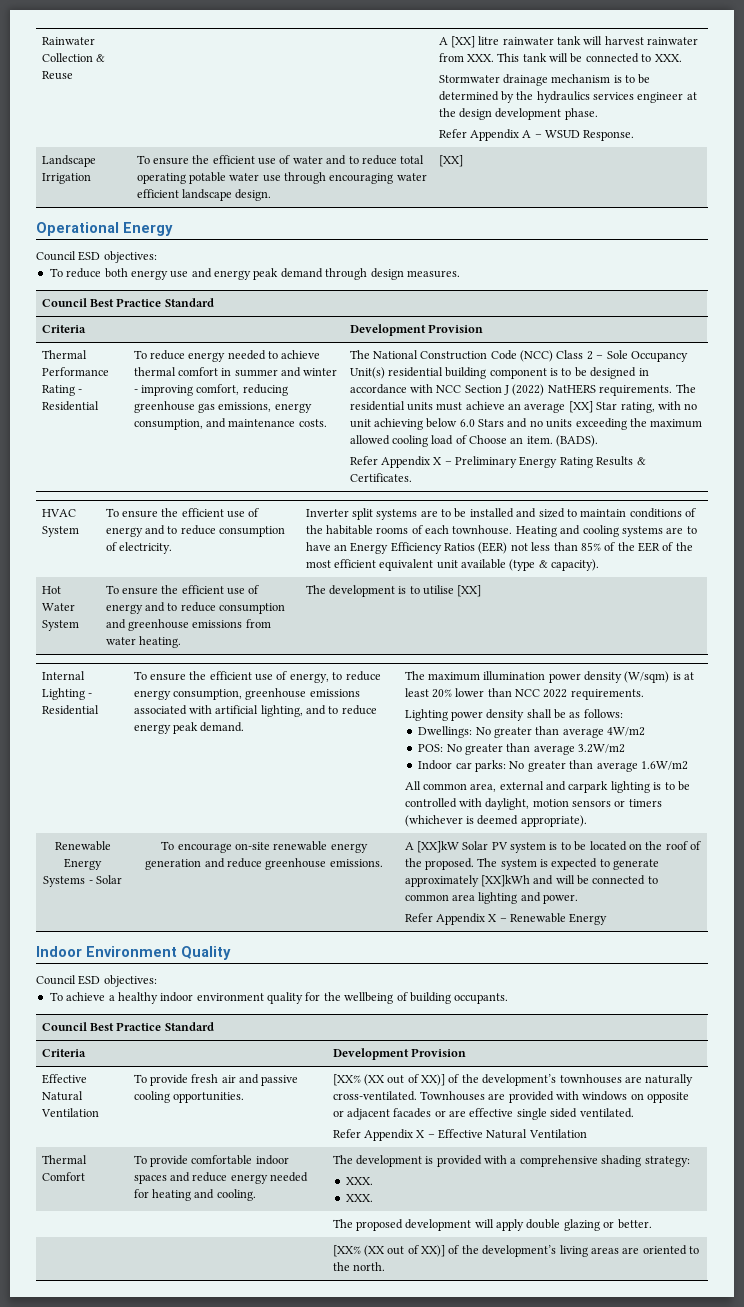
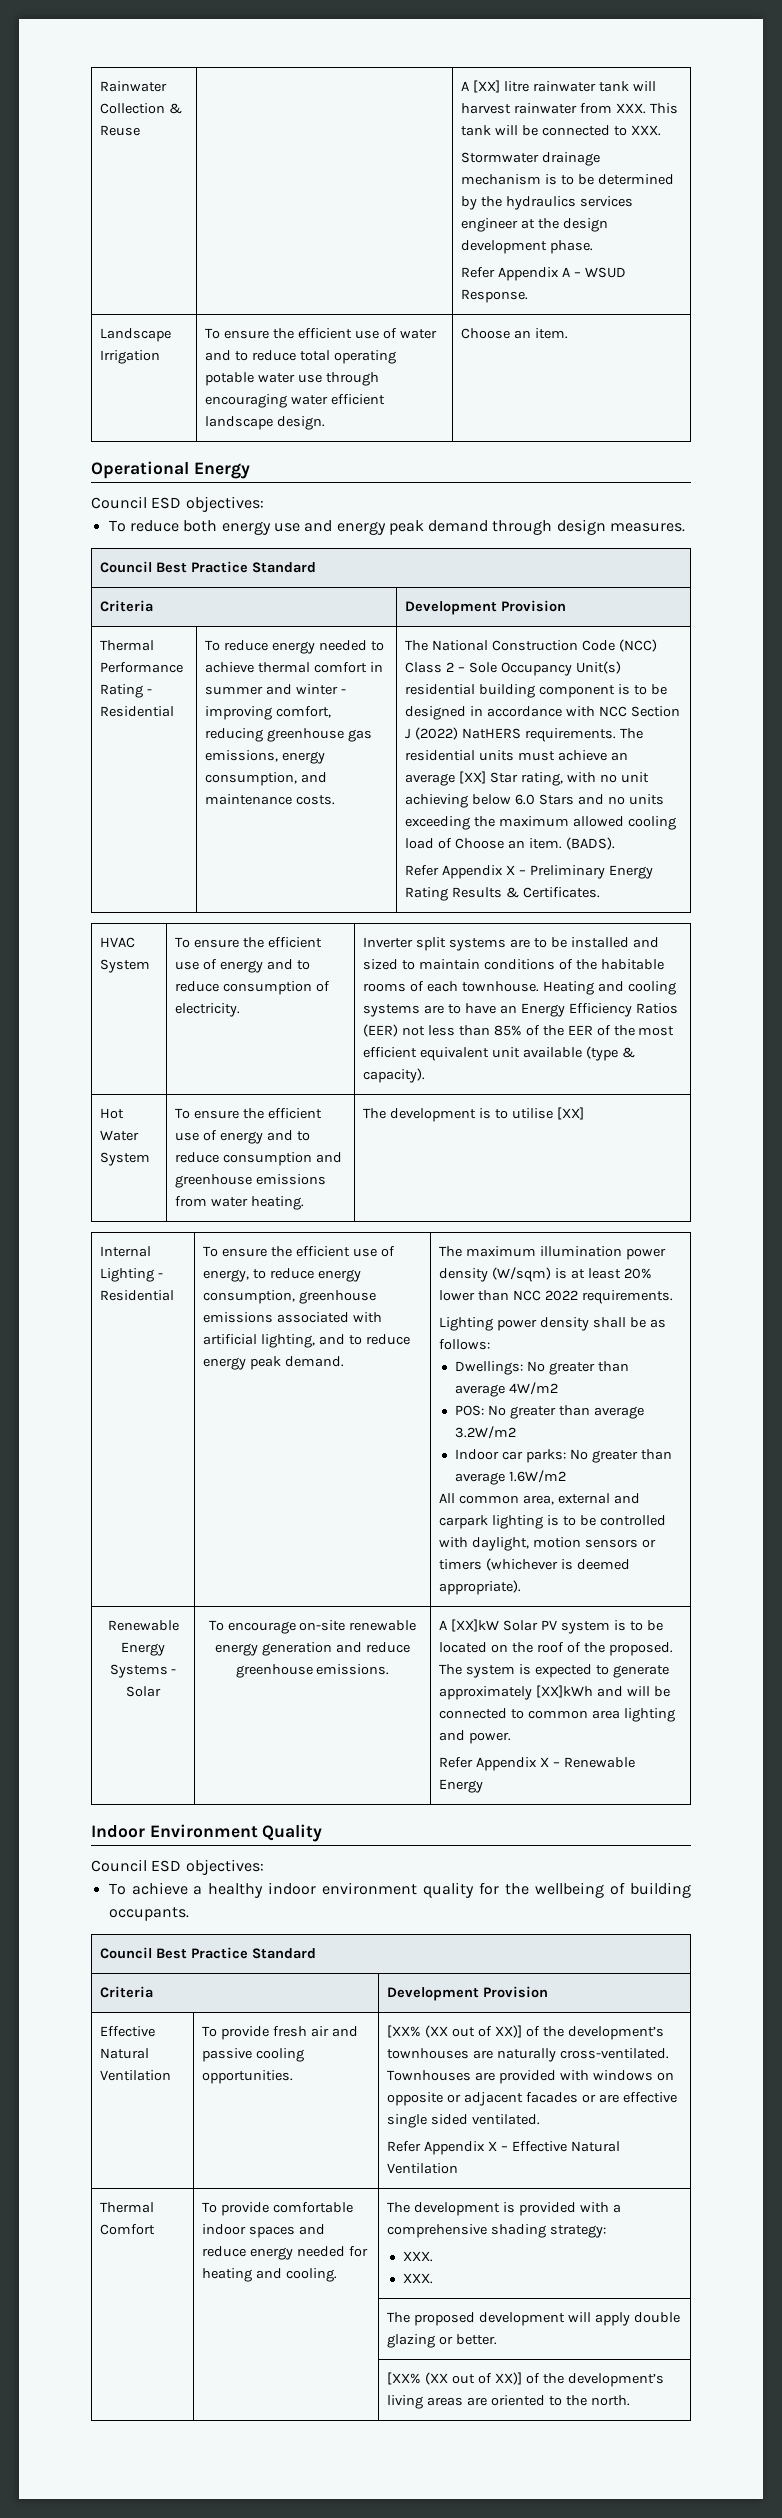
- Landscape Irrigation | To ensure the efficient use of water and to reduce total operating potable water use through encouraging water efficient landscape design. | [XX]
+ Landscape Irrigation | To ensure the efficient use of water and to reduce total operating potable water use through encouraging water efficient landscape design. | Choose an item.

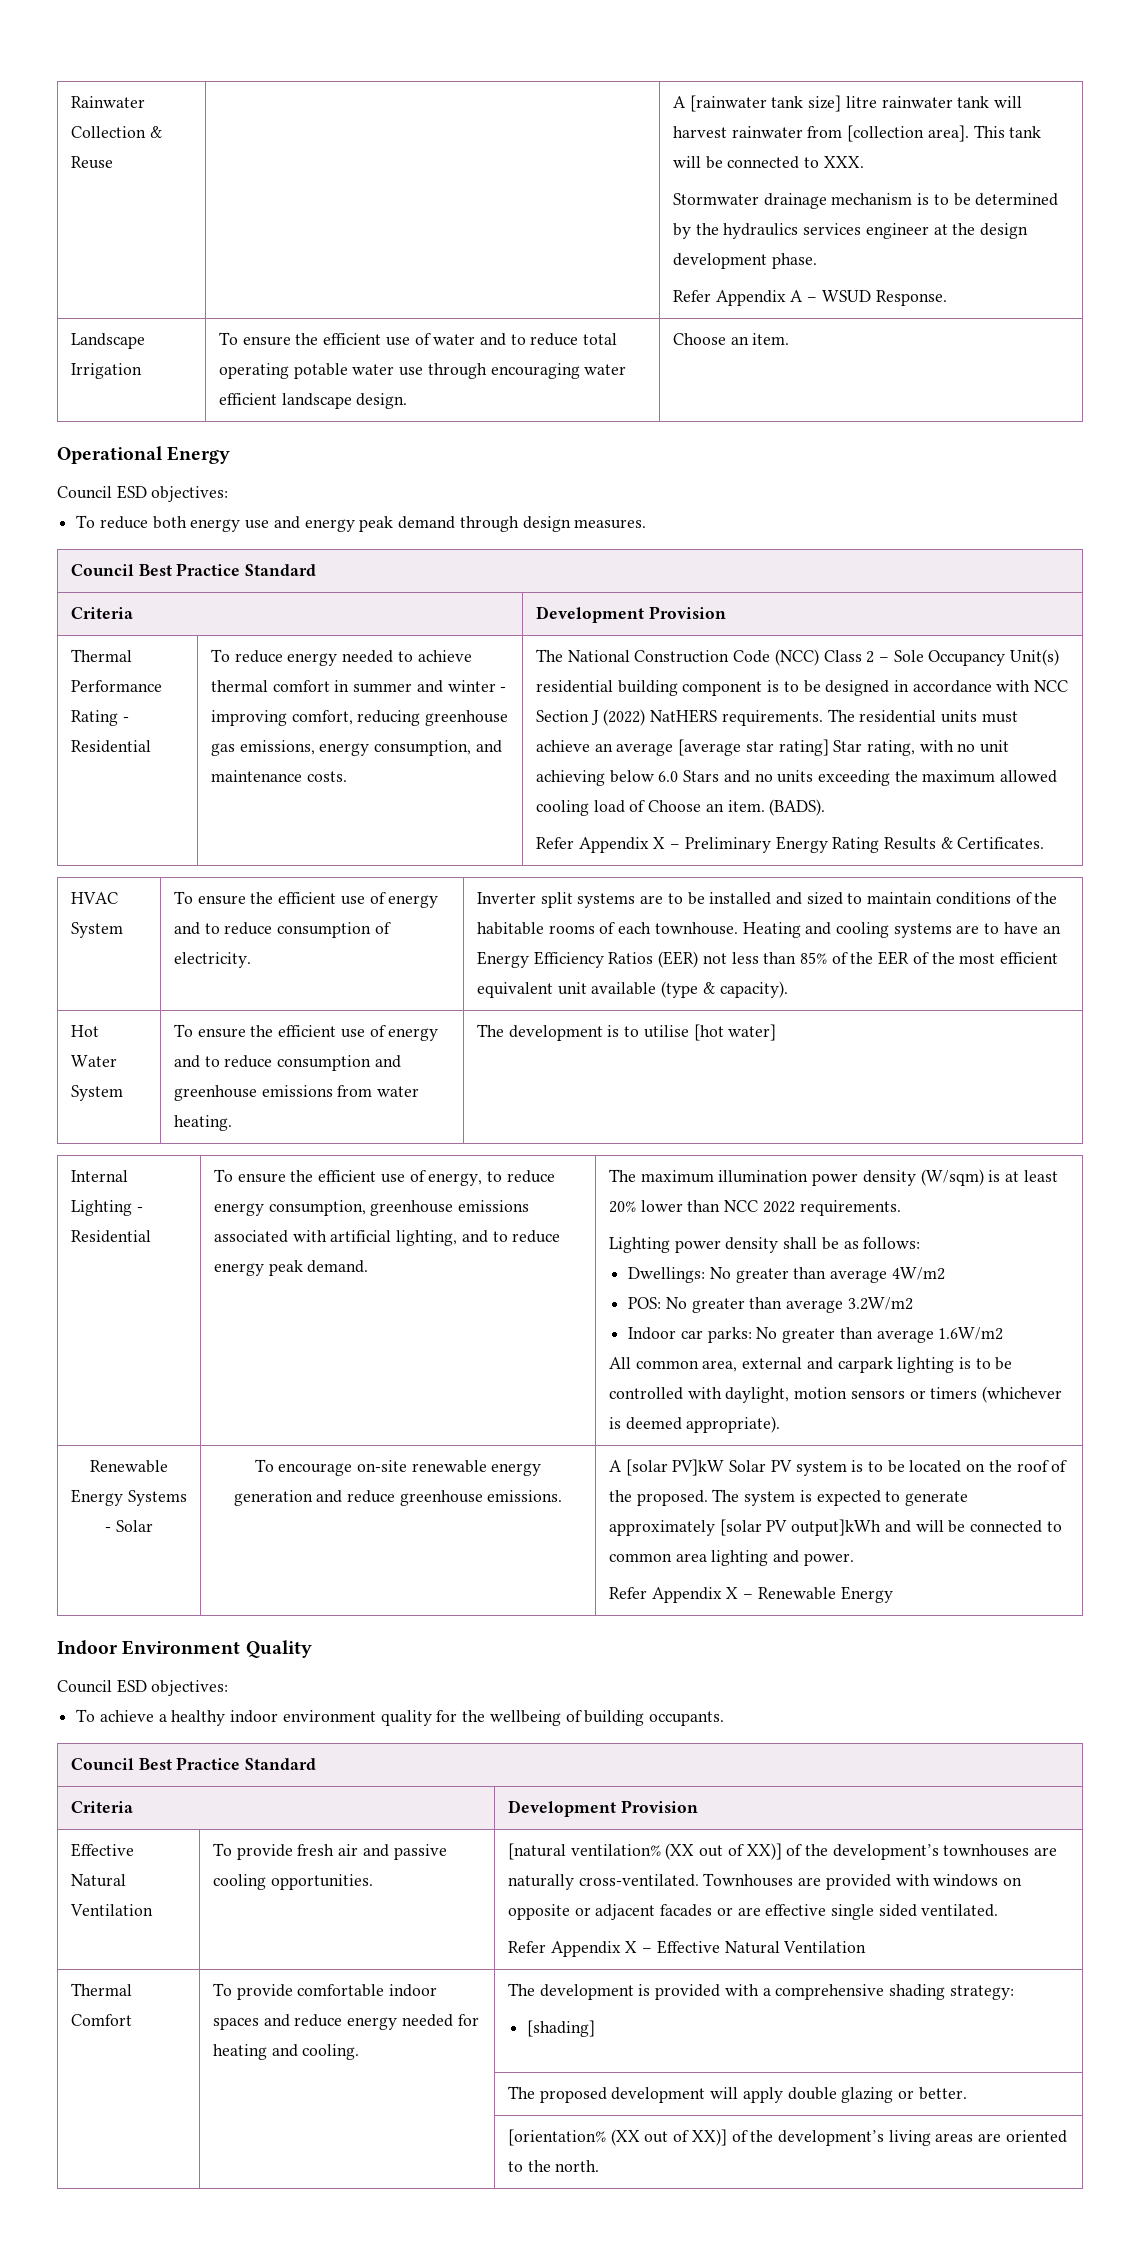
- A [XX] litre rainwater tank will harvest rainwater from XXX. This tank will be connected to XXX.
+ A [rainwater tank size] litre rainwater tank will harvest rainwater from [collection area]. This tank will be connected to XXX.
- The residential units must achieve an average [XX] Star rating, with no unit achieving below 6.0 Stars and no units exceeding the maximum allowed cooling load of Choose an item.
+ The residential units must achieve an average [average star rating] Star rating, with no unit achieving below 6.0 Stars and no units exceeding the maximum allowed cooling load of Choose an item.
- Hot Water System | To ensure the efficient use of energy and to reduce consumption and greenhouse emissions from water heating. | The development is to utilise [XX]
+ Hot Water System | To ensure the efficient use of energy and to reduce consumption and greenhouse emissions from water heating. | The development is to utilise [hot water]
- A [XX]kW Solar PV system is to be located on the roof of the proposed.
+ A [solar PV]kW Solar PV system is to be located on the roof of the proposed.
- The system is expected to generate approximately [XX]kWh and will be connected to common area lighting and power.
+ The system is expected to generate approximately [solar PV output]kWh and will be connected to common area lighting and power.
- [XX% (XX out of XX)] of the development’s townhouses are naturally cross-ventilated.
+ [natural ventilation% (XX out of XX)] of the development’s townhouses are naturally cross-ventilated.
  Thermal Comfort | To provide comfortable indoor spaces and reduce energy needed for heating and cooling. | The development is provided with a comprehensive shading strategy:
- XXX.
- XXX.
+ [shading]
- | | [XX% (XX out of XX)] of the development’s living areas are oriented to the north.
+ | | [orientation% (XX out of XX)] of the development’s living areas are oriented to the north.

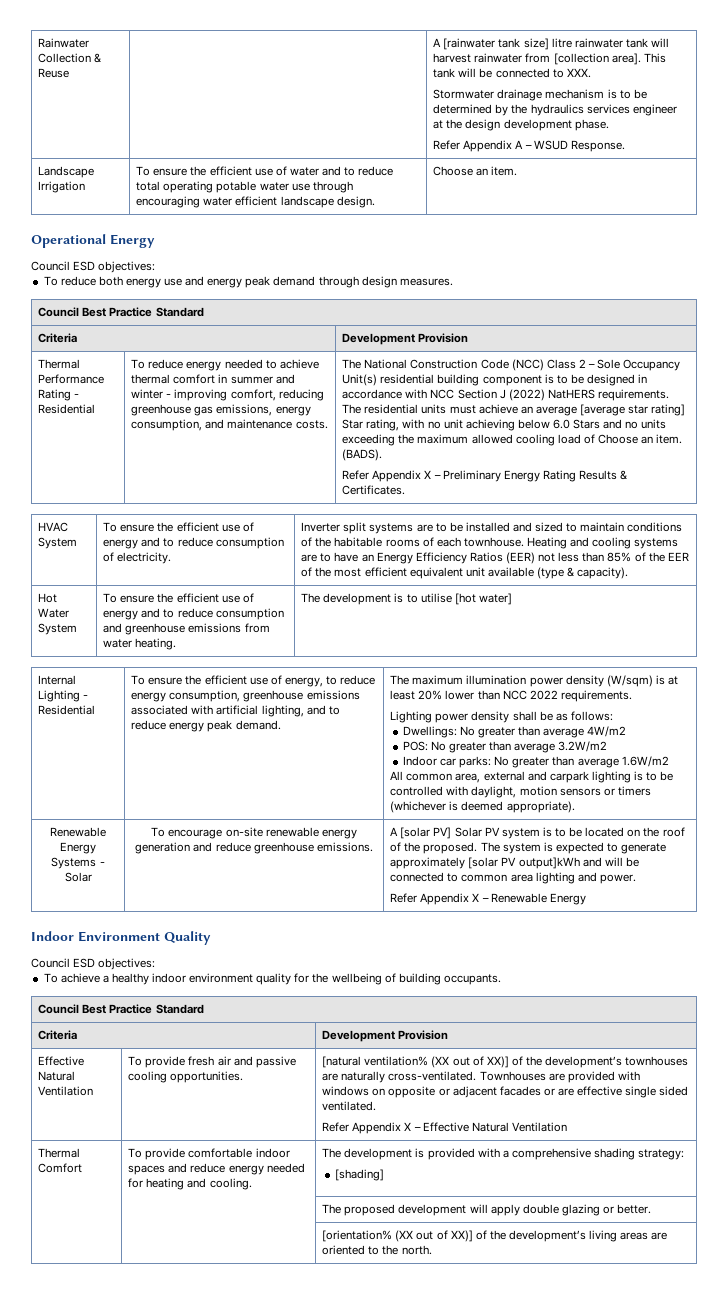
- A [solar PV]kW Solar PV system is to be located on the roof of the proposed.
+ A [solar PV] Solar PV system is to be located on the roof of the proposed.

